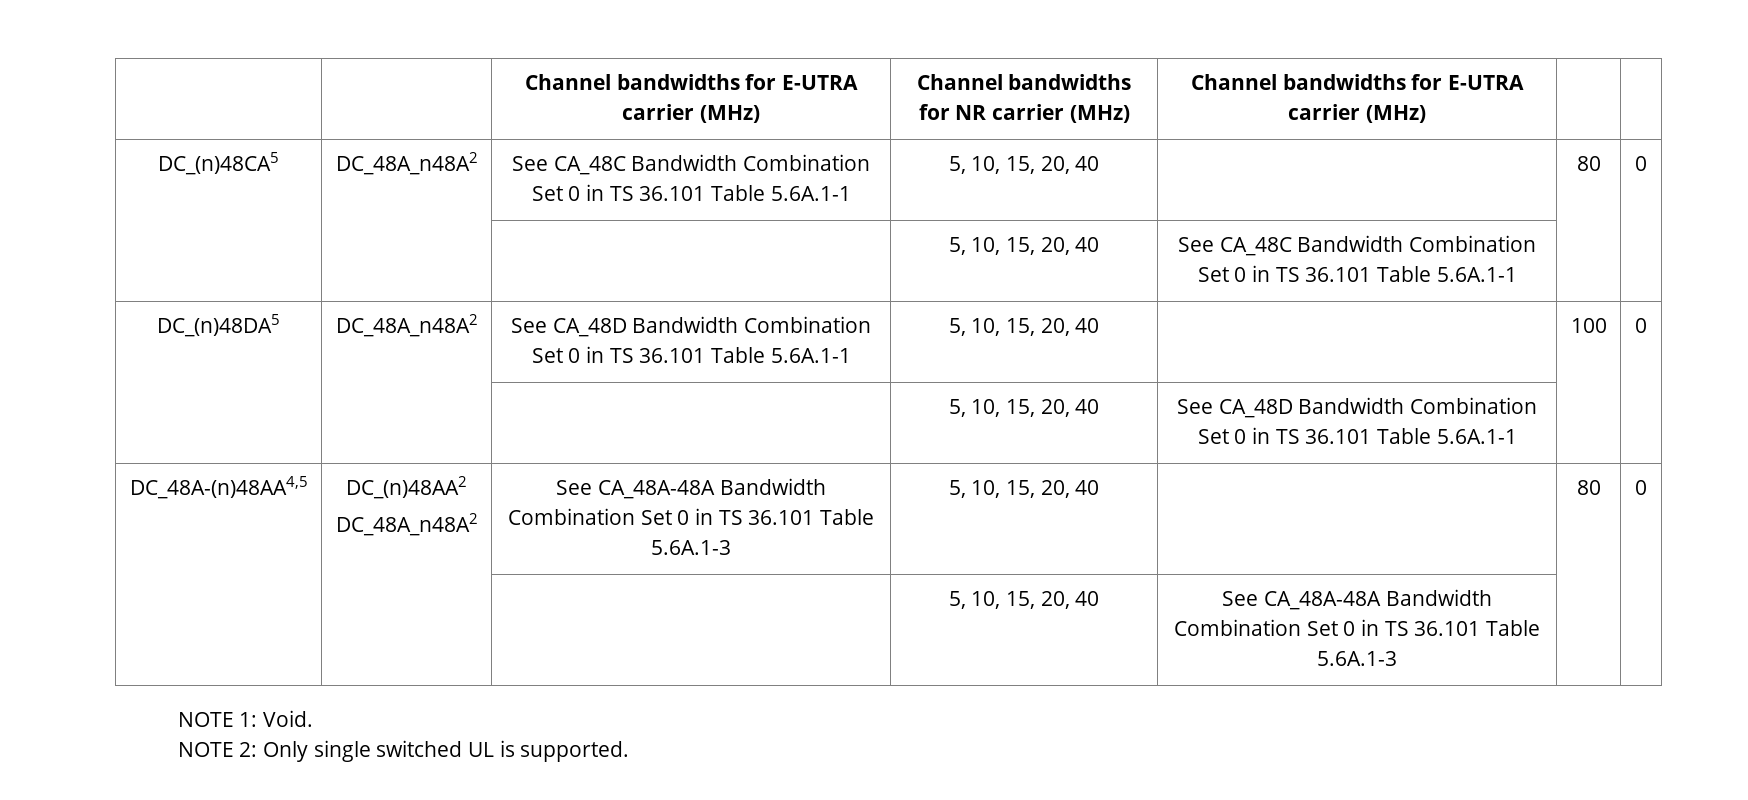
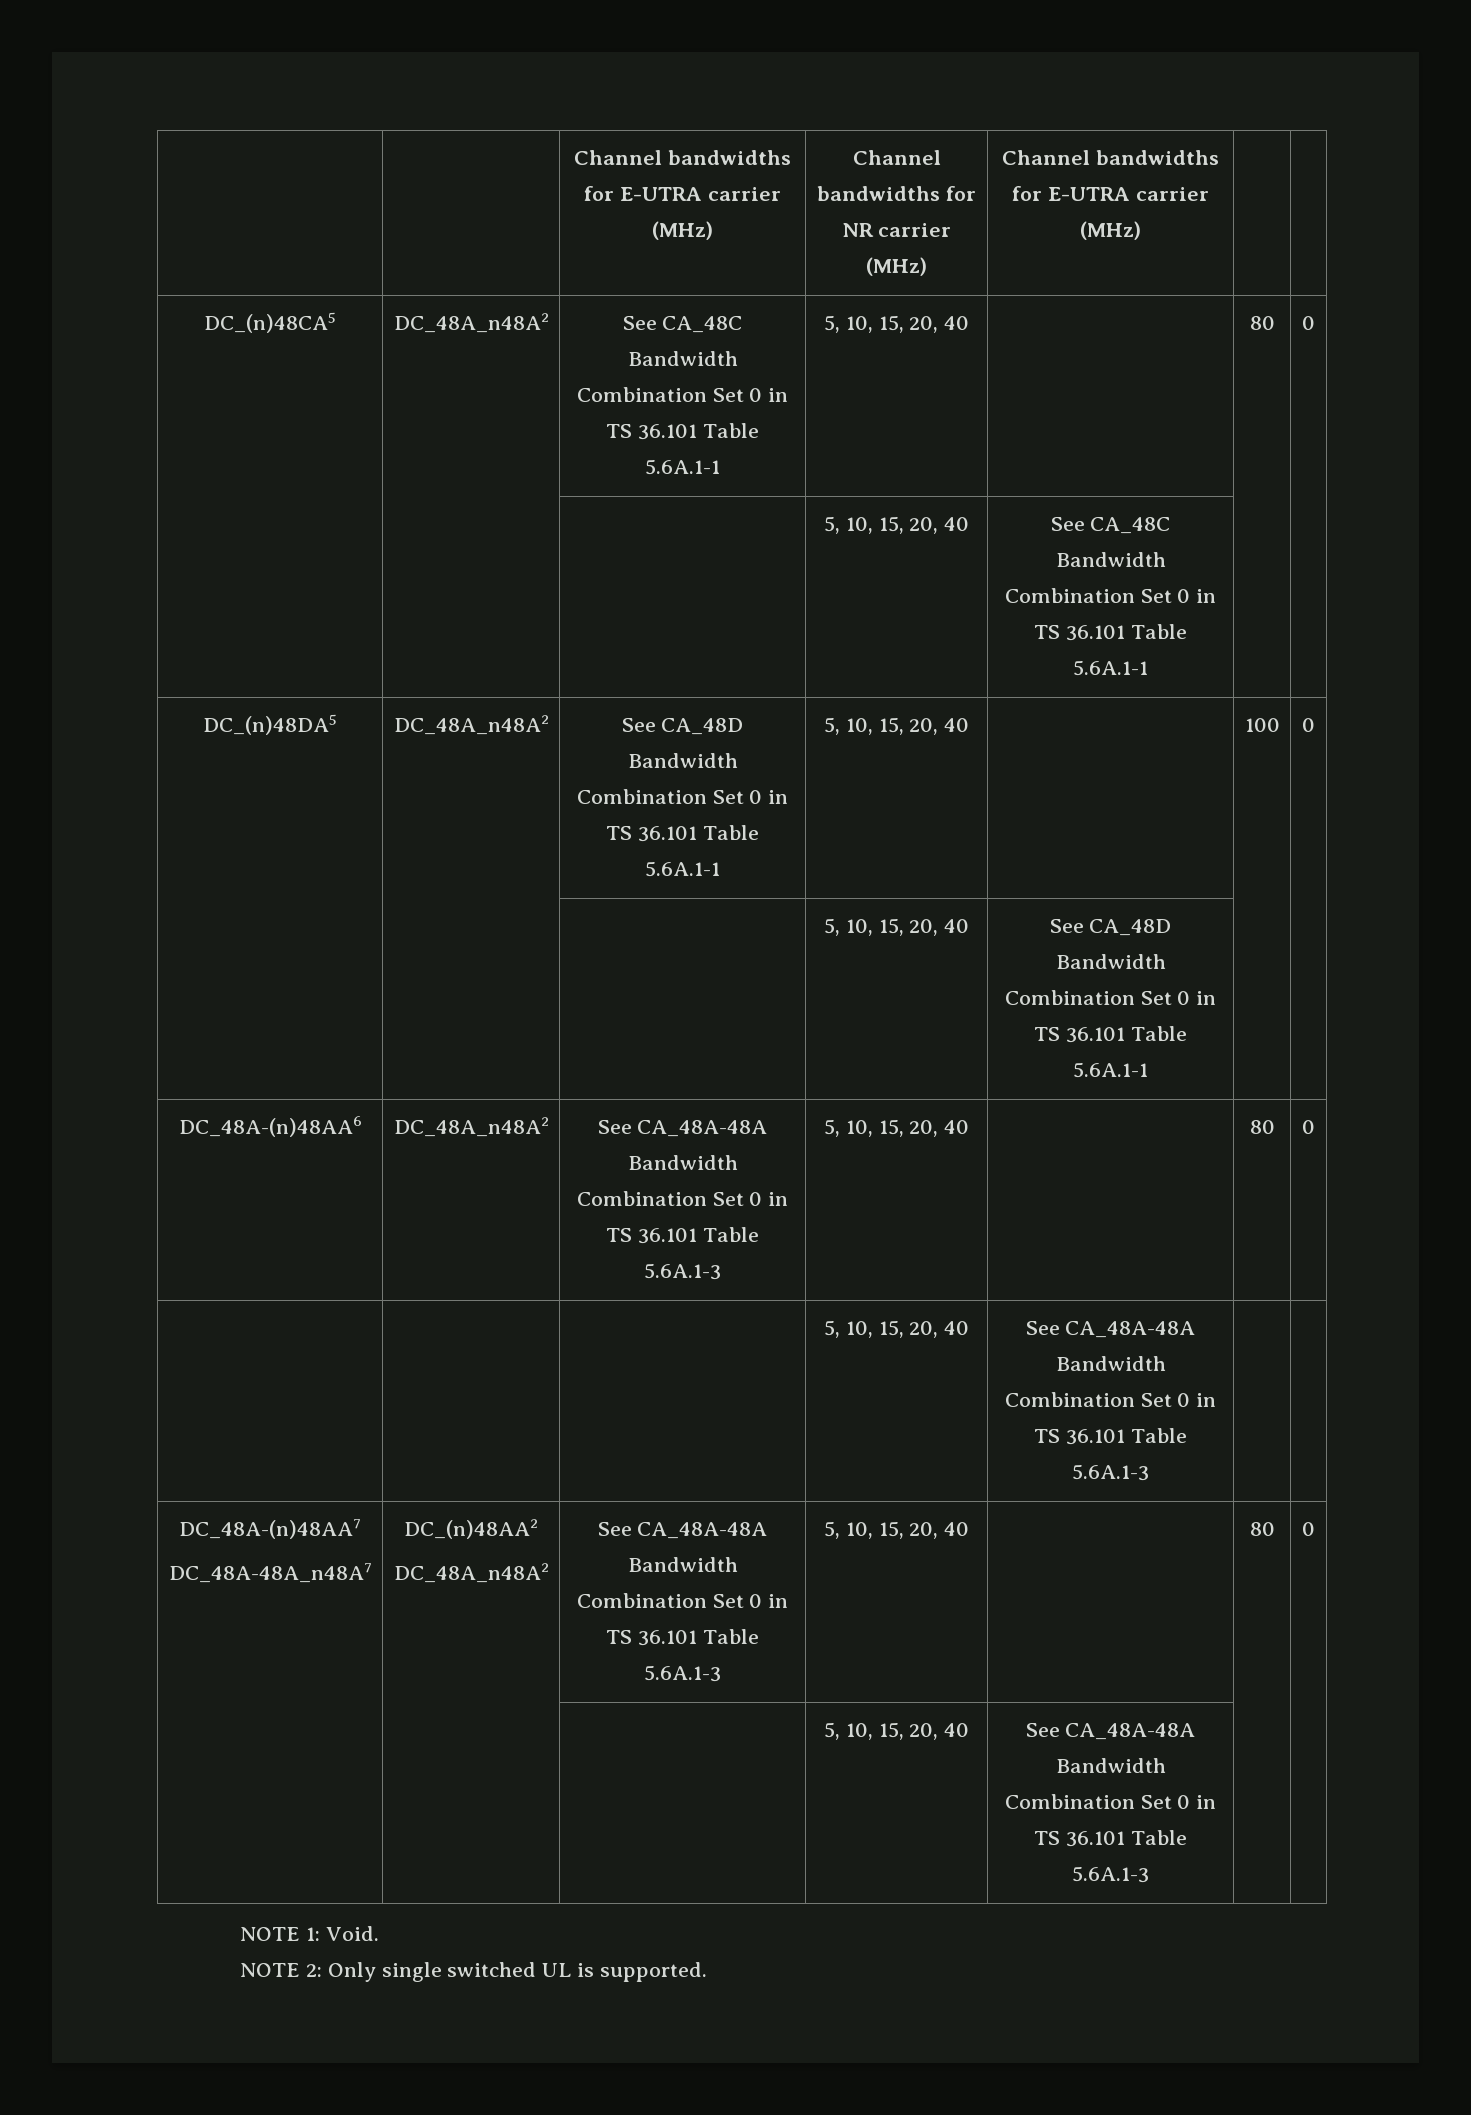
- DC_48A-(n)48AA4,5 | DC_(n)48AA2
+ DC_48A-(n)48AA6 | DC_48A_n48A2 | See CA_48A-48A Bandwidth Combination Set 0 in TS 36.101 Table 5.6A.1-3 | 5, 10, 15, 20, 40 | | 80 | 0
+ | | | 5, 10, 15, 20, 40 | See CA_48A-48A Bandwidth Combination Set 0 in TS 36.101 Table 5.6A.1-3 | |
+ DC_48A-(n)48AA7
+ DC_48A-48A_n48A7 | DC_(n)48AA2

